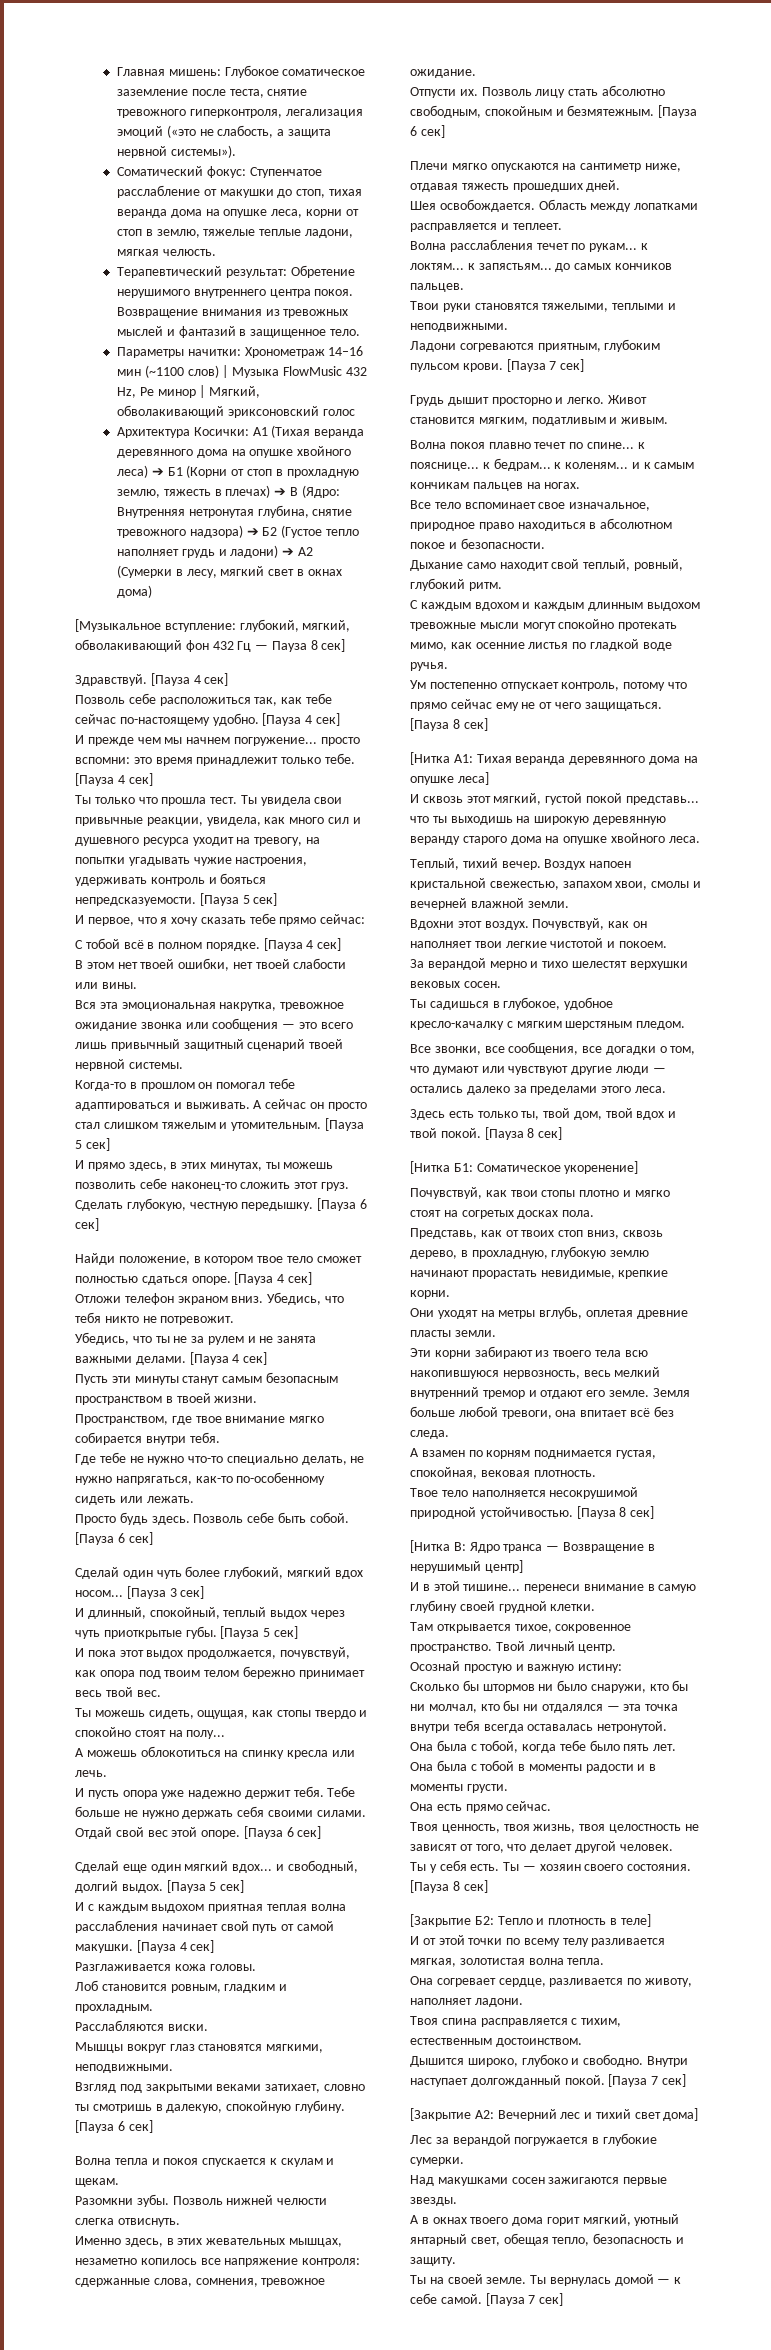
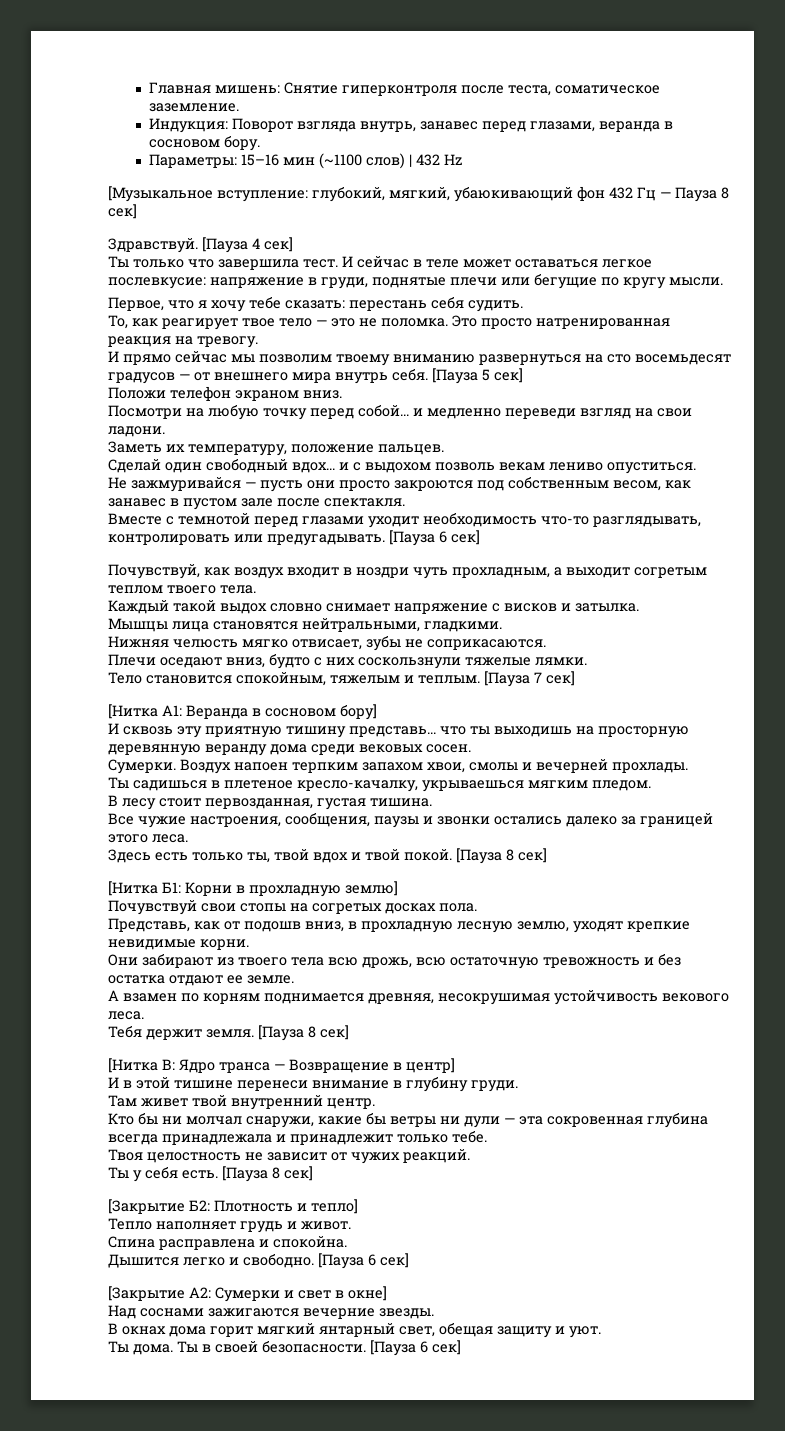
- Главная мишень: Глубокое соматическое заземление после теста, снятие тревожного гиперконтроля, легализация эмоций («это не слабость, а защита нервной системы»).
- Соматический фокус: Ступенчатое расслабление от макушки до стоп, тихая веранда дома на опушке леса, корни от стоп в землю, тяжелые теплые ладони, мягкая челюсть.
- Терапевтический результат: Обретение нерушимого внутреннего центра покоя. Возвращение внимания из тревожных мыслей и фантазий в защищенное тело.
- Параметры начитки: Хронометраж 14–16 мин (~1100 слов) | Музыка FlowMusic 432 Hz, Ре минор | Мягкий, обволакивающий эриксоновский голос
- Архитектура Косички: А1 (Тихая веранда деревянного дома на опушке хвойного леса) ➔ Б1 (Корни от стоп в прохладную землю, тяжесть в плечах) ➔ В (Ядро: Внутренняя нетронутая глубина, снятие тревожного надзора) ➔ Б2 (Густое тепло наполняет грудь и ладони) ➔ А2 (Сумерки в лесу, мягкий свет в окнах дома)
+ Главная мишень: Снятие гиперконтроля после теста, соматическое заземление.
+ Индукция: Поворот взгляда внутрь, занавес перед глазами, веранда в сосновом бору.
+ Параметры: 15–16 мин (~1100 слов) | 432 Hz
- [Музыкальное вступление: глубокий, мягкий, обволакивающий фон 432 Гц — Пауза 8 сек]
+ [Музыкальное вступление: глубокий, мягкий, убаюкивающий фон 432 Гц — Пауза 8 сек]
- Позволь себе расположиться так, как тебе сейчас по-настоящему удобно. [Пауза 4 сек]
- И прежде чем мы начнем погружение... просто вспомни: это время принадлежит только тебе. [Пауза 4 сек]
- Ты только что прошла тест. Ты увидела свои привычные реакции, увидела, как много сил и душевного ресурса уходит на тревогу, на попытки угадывать чужие настроения, удерживать контроль и бояться непредсказуемости. [Пауза 5 сек]
- И первое, что я хочу сказать тебе прямо сейчас:
- С тобой всё в полном порядке. [Пауза 4 сек]
- В этом нет твоей ошибки, нет твоей слабости или вины.
- Вся эта эмоциональная накрутка, тревожное ожидание звонка или сообщения — это всего лишь привычный защитный сценарий твоей нервной системы.
- Когда-то в прошлом он помогал тебе адаптироваться и выживать. А сейчас он просто стал слишком тяжелым и утомительным. [Пауза 5 сек]
- И прямо здесь, в этих минутах, ты можешь позволить себе наконец-то сложить этот груз. Сделать глубокую, честную передышку. [Пауза 6 сек]
- Найди положение, в котором твое тело сможет полностью сдаться опоре. [Пауза 4 сек]
- Отложи телефон экраном вниз. Убедись, что тебя никто не потревожит.
- Убедись, что ты не за рулем и не занята важными делами. [Пауза 4 сек]
- Пусть эти минуты станут самым безопасным пространством в твоей жизни.
- Пространством, где твое внимание мягко собирается внутри тебя.
- Где тебе не нужно что-то специально делать, не нужно напрягаться, как-то по-особенному сидеть или лежать.
- Просто будь здесь. Позволь себе быть собой. [Пауза 6 сек]
- Сделай один чуть более глубокий, мягкий вдох носом... [Пауза 3 сек]
- И длинный, спокойный, теплый выдох через чуть приоткрытые губы. [Пауза 5 сек]
- И пока этот выдох продолжается, почувствуй, как опора под твоим телом бережно принимает весь твой вес.
- Ты можешь сидеть, ощущая, как стопы твердо и спокойно стоят на полу...
- А можешь облокотиться на спинку кресла или лечь.
- И пусть опора уже надежно держит тебя. Тебе больше не нужно держать себя своими силами. Отдай свой вес этой опоре. [Пауза 6 сек]
- Сделай еще один мягкий вдох... и свободный, долгий выдох. [Пауза 5 сек]
- И с каждым выдохом приятная теплая волна расслабления начинает свой путь от самой макушки. [Пауза 4 сек]
- Разглаживается кожа головы.
- Лоб становится ровным, гладким и прохладным.
- Расслабляются виски.
- Мышцы вокруг глаз становятся мягкими, неподвижными.
- Взгляд под закрытыми веками затихает, словно ты смотришь в далекую, спокойную глубину. [Пауза 6 сек]
- Волна тепла и покоя спускается к скулам и щекам.
- Разомкни зубы. Позволь нижней челюсти слегка отвиснуть.
- Именно здесь, в этих жевательных мышцах, незаметно копилось все напряжение контроля: сдержанные слова, сомнения, тревожное ожидание.
- Отпусти их. Позволь лицу стать абсолютно свободным, спокойным и безмятежным. [Пауза 6 сек]
- Плечи мягко опускаются на сантиметр ниже, отдавая тяжесть прошедших дней.
- Шея освобождается. Область между лопатками расправляется и теплеет.
- Волна расслабления течет по рукам... к локтям... к запястьям... до самых кончиков пальцев.
- Твои руки становятся тяжелыми, теплыми и неподвижными.
- Ладони согреваются приятным, глубоким пульсом крови. [Пауза 7 сек]
- Грудь дышит просторно и легко. Живот становится мягким, податливым и живым.
- Волна покоя плавно течет по спине... к пояснице... к бедрам... к коленям... и к самым кончикам пальцев на ногах.
- Все тело вспоминает свое изначальное, природное право находиться в абсолютном покое и безопасности.
- Дыхание само находит свой теплый, ровный, глубокий ритм.
- С каждым вдохом и каждым длинным выдохом тревожные мысли могут спокойно протекать мимо, как осенние листья по гладкой воде ручья.
- Ум постепенно отпускает контроль, потому что прямо сейчас ему не от чего защищаться. [Пауза 8 сек]
- [Нитка А1: Тихая веранда деревянного дома на опушке леса]
- И сквозь этот мягкий, густой покой представь... что ты выходишь на широкую деревянную веранду старого дома на опушке хвойного леса.
- Теплый, тихий вечер. Воздух напоен кристальной свежестью, запахом хвои, смолы и вечерней влажной земли.
- Вдохни этот воздух. Почувствуй, как он наполняет твои легкие чистотой и покоем.
- За верандой мерно и тихо шелестят верхушки вековых сосен.
- Ты садишься в глубокое, удобное кресло-качалку с мягким шерстяным пледом.
- Все звонки, все сообщения, все догадки о том, что думают или чувствуют другие люди — остались далеко за пределами этого леса.
+ Ты только что завершила тест. И сейчас в теле может оставаться легкое послевкусие: напряжение в груди, поднятые плечи или бегущие по кругу мысли.
+ Первое, что я хочу тебе сказать: перестань себя судить.
+ То, как реагирует твое тело — это не поломка. Это просто натренированная реакция на тревогу.
+ И прямо сейчас мы позволим твоему вниманию развернуться на сто восемьдесят градусов — от внешнего мира внутрь себя. [Пауза 5 сек]
+ Положи телефон экраном вниз.
+ Посмотри на любую точку перед собой... и медленно переведи взгляд на свои ладони.
+ Заметь их температуру, положение пальцев.
+ Сделай один свободный вдох... и с выдохом позволь векам лениво опуститься.
+ Не зажмуривайся — пусть они просто закроются под собственным весом, как занавес в пустом зале после спектакля.
+ Вместе с темнотой перед глазами уходит необходимость что-то разглядывать, контролировать или предугадывать. [Пауза 6 сек]
+ Почувствуй, как воздух входит в ноздри чуть прохладным, а выходит согретым теплом твоего тела.
+ Каждый такой выдох словно снимает напряжение с висков и затылка.
+ Мышцы лица становятся нейтральными, гладкими.
+ Нижняя челюсть мягко отвисает, зубы не соприкасаются.
+ Плечи оседают вниз, будто с них соскользнули тяжелые лямки.
+ Тело становится спокойным, тяжелым и теплым. [Пауза 7 сек]
+ [Нитка А1: Веранда в сосновом бору]
+ И сквозь эту приятную тишину представь... что ты выходишь на просторную деревянную веранду дома среди вековых сосен.
+ Сумерки. Воздух напоен терпким запахом хвои, смолы и вечерней прохлады.
+ Ты садишься в плетеное кресло-качалку, укрываешься мягким пледом.
+ В лесу стоит первозданная, густая тишина.
+ Все чужие настроения, сообщения, паузы и звонки остались далеко за границей этого леса.
- Здесь есть только ты, твой дом, твой вдох и твой покой.
+ Здесь есть только ты, твой вдох и твой покой.
- [Нитка Б1: Соматическое укоренение]
- Почувствуй, как твои стопы плотно и мягко стоят на согретых досках пола.
+ [Нитка Б1: Корни в прохладную землю]
+ Почувствуй свои стопы на согретых досках пола.
- Представь, как от твоих стоп вниз, сквозь дерево, в прохладную, глубокую землю начинают прорастать невидимые, крепкие корни.
- Они уходят на метры вглубь, оплетая древние пласты земли.
- Эти корни забирают из твоего тела всю накопившуюся нервозность, весь мелкий внутренний тремор и отдают его земле. Земля больше любой тревоги, она впитает всё без следа.
+ Представь, как от подошв вниз, в прохладную лесную землю, уходят крепкие невидимые корни.
+ Они забирают из твоего тела всю дрожь, всю остаточную тревожность и без остатка отдают ее земле.
- А взамен по корням поднимается густая, спокойная, вековая плотность.
- Твое тело наполняется несокрушимой природной устойчивостью.
+ А взамен по корням поднимается древняя, несокрушимая устойчивость векового леса.
+ Тебя держит земля.
- [Нитка В: Ядро транса — Возвращение в нерушимый центр]
+ [Нитка В: Ядро транса — Возвращение в центр]
- И в этой тишине... перенеси внимание в самую глубину своей грудной клетки.
- Там открывается тихое, сокровенное пространство. Твой личный центр.
- Осознай простую и важную истину:
- Сколько бы штормов ни было снаружи, кто бы ни молчал, кто бы ни отдалялся — эта точка внутри тебя всегда оставалась нетронутой.
- Она была с тобой, когда тебе было пять лет. Она была с тобой в моменты радости и в моменты грусти.
- Она есть прямо сейчас.
- Твоя ценность, твоя жизнь, твоя целостность не зависят от того, что делает другой человек.
+ И в этой тишине перенеси внимание в глубину груди.
+ Там живет твой внутренний центр.
+ Кто бы ни молчал снаружи, какие бы ветры ни дули — эта сокровенная глубина всегда принадлежала и принадлежит только тебе.
+ Твоя целостность не зависит от чужих реакций.
- Ты — хозяин своего состояния.
- [Закрытие Б2: Тепло и плотность в теле]
- И от этой точки по всему телу разливается мягкая, золотистая волна тепла.
- Она согревает сердце, разливается по животу, наполняет ладони.
- Твоя спина расправляется с тихим, естественным достоинством.
- Дышится широко, глубоко и свободно. Внутри наступает долгожданный покой. [Пауза 7 сек]
- [Закрытие А2: Вечерний лес и тихий свет дома]
- Лес за верандой погружается в глубокие сумерки.
- Над макушками сосен зажигаются первые звезды.
- А в окнах твоего дома горит мягкий, уютный янтарный свет, обещая тепло, безопасность и защиту.
- Ты на своей земле. Ты вернулась домой — к себе самой. [Пауза 7 сек]
+ [Закрытие Б2: Плотность и тепло]
+ Тепло наполняет грудь и живот.
+ Спина расправлена и спокойна.
+ Дышится легко и свободно. [Пауза 6 сек]
+ [Закрытие А2: Сумерки и свет в окне]
+ Над соснами зажигаются вечерние звезды.
+ В окнах дома горит мягкий янтарный свет, обещая защиту и уют.
+ Ты дома. Ты в своей безопасности. [Пауза 6 сек]

